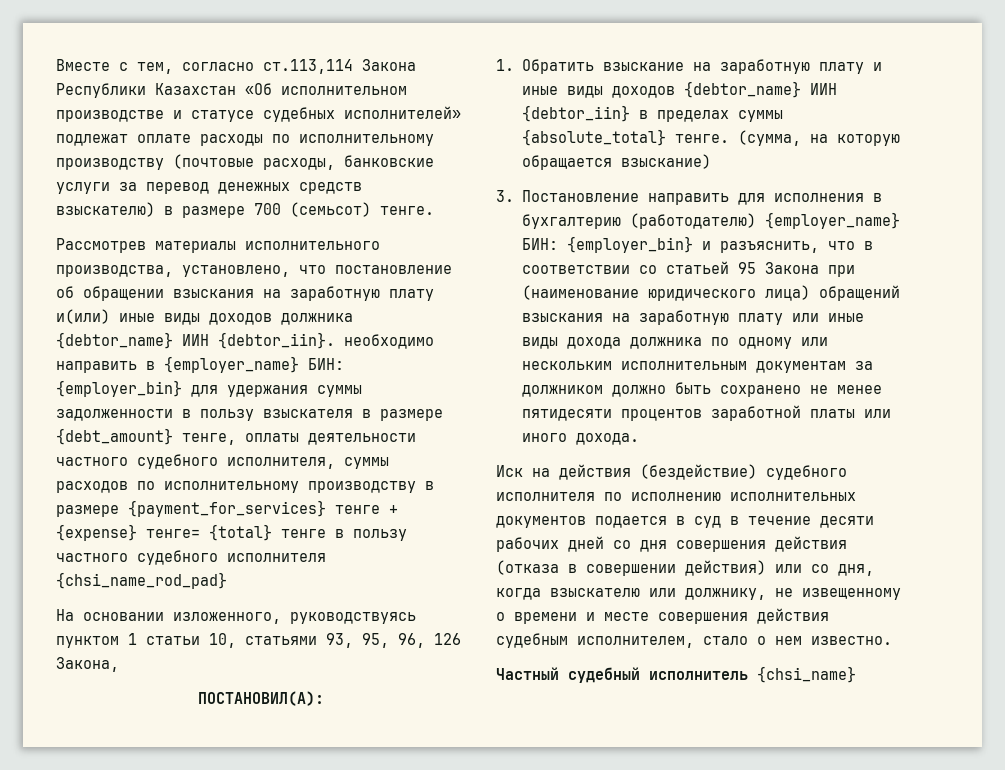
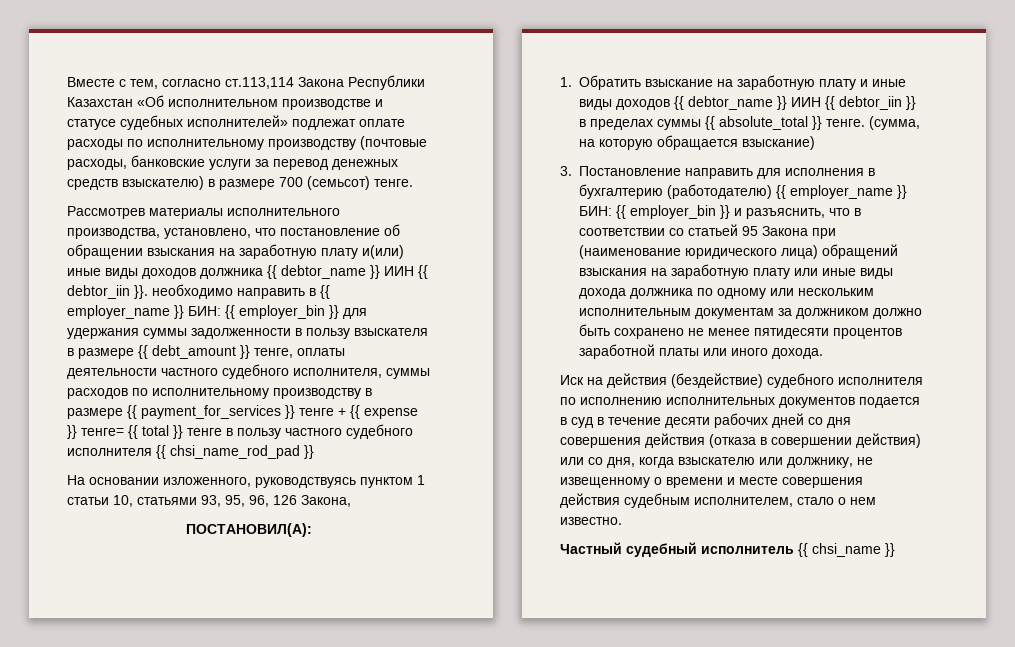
- Рассмотрев материалы исполнительного производства, установлено, что постановление об обращении взыскания на заработную плату и(или) иные виды доходов должника {debtor_name} ИИН {debtor_iin}. необходимо направить в {employer_name} БИН: {employer_bin} для удержания суммы задолженности в пользу взыскателя в размере {debt_amount} тенге, оплаты деятельности частного судебного исполнителя, суммы расходов по исполнительному производству в размере {payment_for_services} тенге + {expense} тенге= {total} тенге в пользу частного судебного исполнителя {chsi_name_rod_pad}
+ Рассмотрев материалы исполнительного производства, установлено, что постановление об обращении взыскания на заработную плату и(или) иные виды доходов должника {{ debtor_name }} ИИН {{ debtor_iin }}. необходимо направить в {{ employer_name }} БИН: {{ employer_bin }} для удержания суммы задолженности в пользу взыскателя в размере {{ debt_amount }} тенге, оплаты деятельности частного судебного исполнителя, суммы расходов по исполнительному производству в размере {{ payment_for_services }} тенге + {{ expense }} тенге= {{ total }} тенге в пользу частного судебного исполнителя {{ chsi_name_rod_pad }}
- 1. Обратить взыскание на заработную плату и иные виды доходов {debtor_name} ИИН {debtor_iin} в пределах суммы {absolute_total} тенге.
+ 1. Обратить взыскание на заработную плату и иные виды доходов {{ debtor_name }} ИИН {{ debtor_iin }} в пределах суммы {{ absolute_total }} тенге.
- 3. Постановление направить для исполнения в бухгалтерию (работодателю) {employer_name} БИН: {employer_bin} и разъяснить, что в соответствии со статьей 95 Закона при (наименование юридического лица) обращений взыскания на заработную плату или иные виды дохода должника по одному или нескольким исполнительным документам за должником должно быть сохранено не менее пятидесяти процентов заработной платы или иного дохода.
+ 3. Постановление направить для исполнения в бухгалтерию (работодателю) {{ employer_name }} БИН: {{ employer_bin }} и разъяснить, что в соответствии со статьей 95 Закона при (наименование юридического лица) обращений взыскания на заработную плату или иные виды дохода должника по одному или нескольким исполнительным документам за должником должно быть сохранено не менее пятидесяти процентов заработной платы или иного дохода.
- Частный судебный исполнитель {chsi_name}
+ Частный судебный исполнитель {{ chsi_name }}

